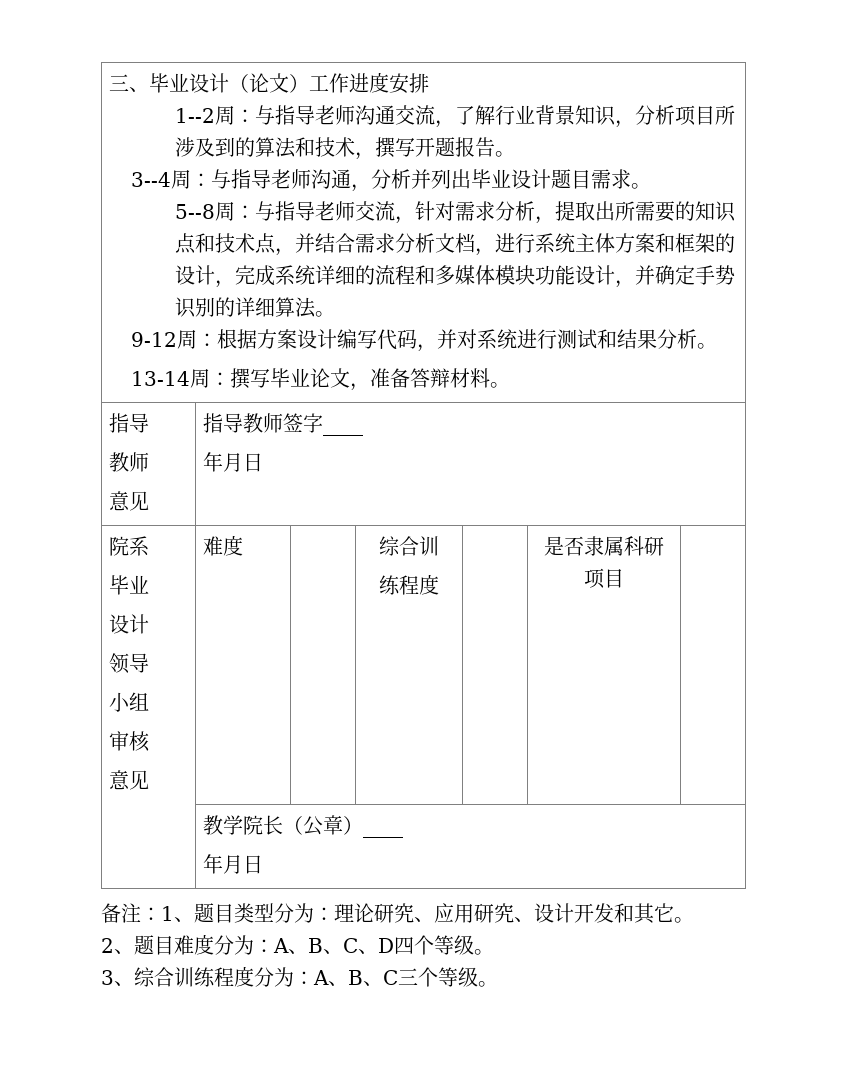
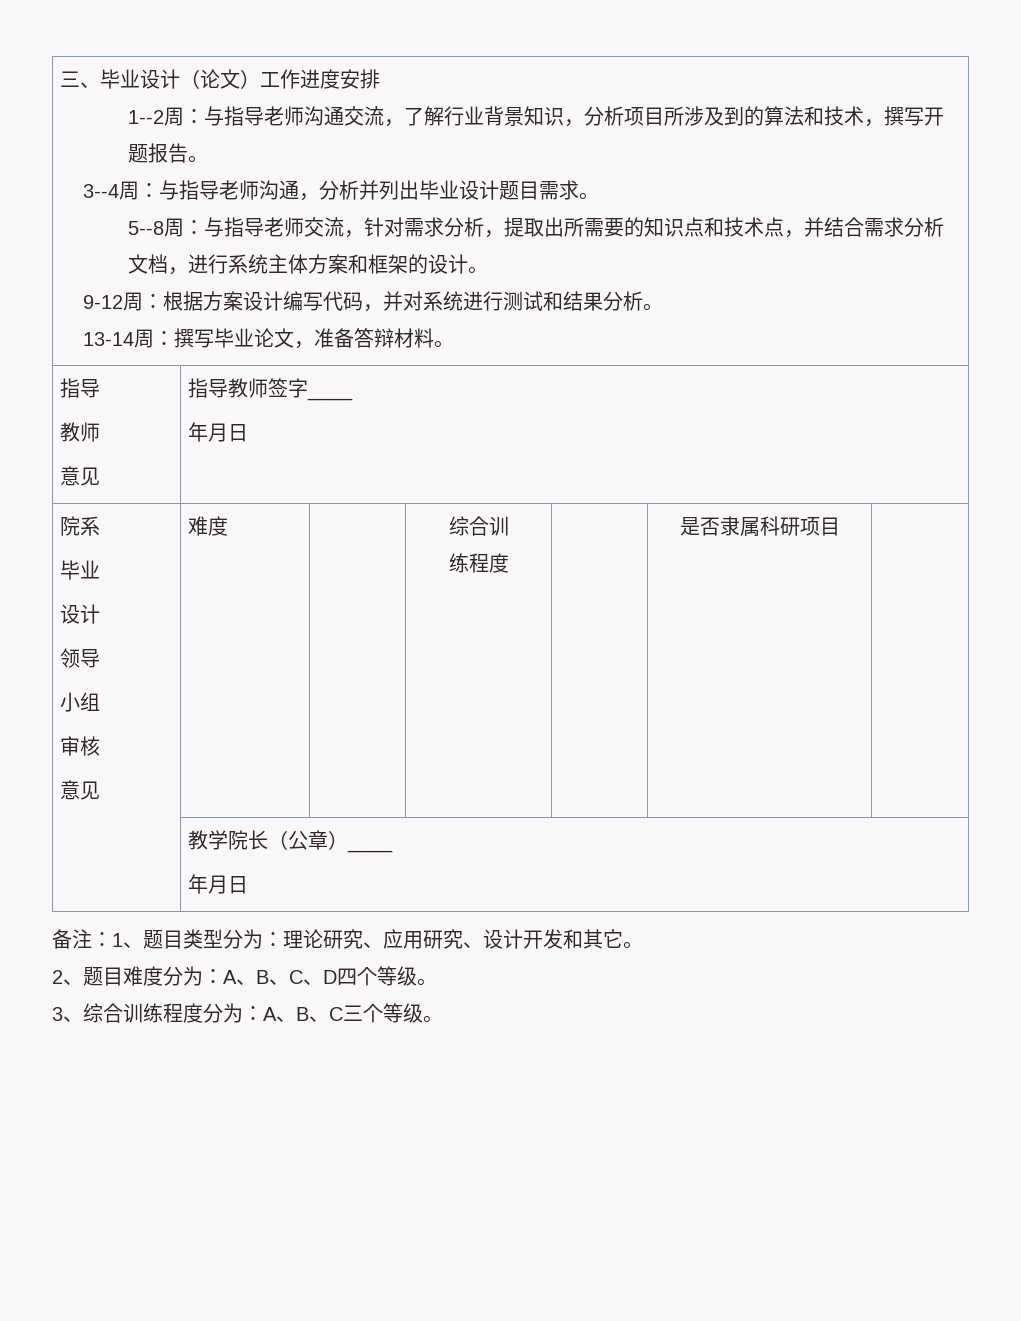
- 5--8周：与指导老师交流，针对需求分析，提取出所需要的知识点和技术点，并结合需求分析文档，进行系统主体方案和框架的设计，完成系统详细的流程和多媒体模块功能设计，并确定手势识别的详细算法。
+ 5--8周：与指导老师交流，针对需求分析，提取出所需要的知识点和技术点，并结合需求分析文档，进行系统主体方案和框架的设计。

